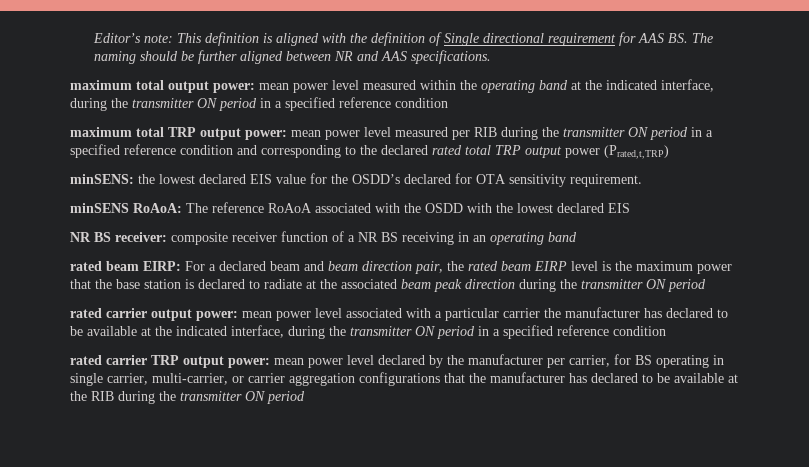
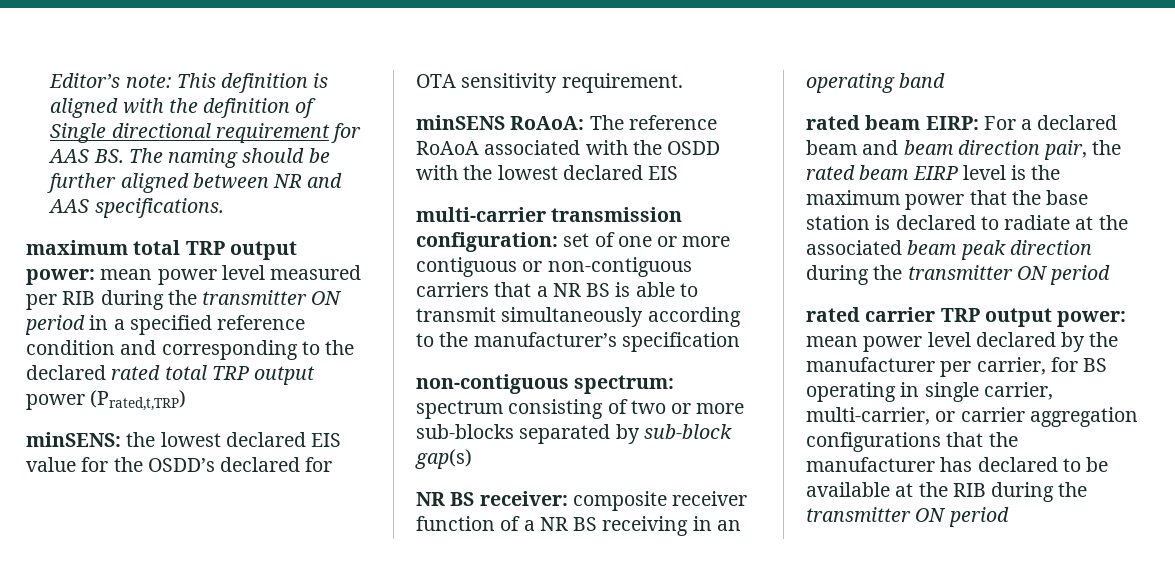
- maximum total output power: mean power level measured within the operating band at the indicated interface, during the transmitter ON period in a specified reference condition
+ multi-carrier transmission configuration: set of one or more contiguous or non-contiguous carriers that a NR BS is able to transmit simultaneously according to the manufacturer’s specification
+ non-contiguous spectrum: spectrum consisting of two or more sub-blocks separated by sub-block gap(s)
- rated carrier output power: mean power level associated with a particular carrier the manufacturer has declared to be available at the indicated interface, during the transmitter ON period in a specified reference condition

